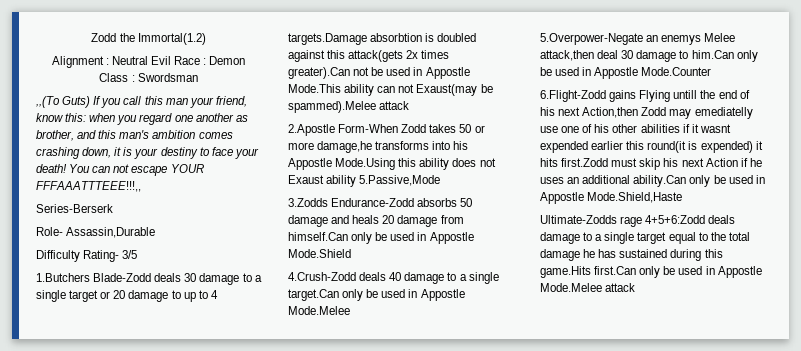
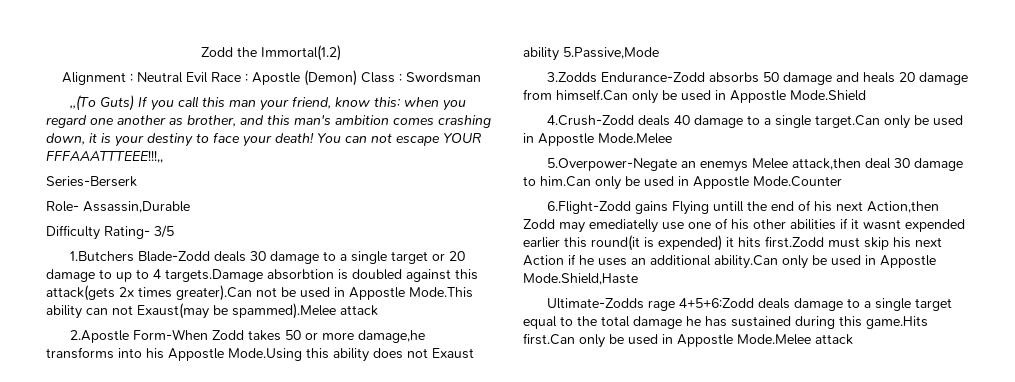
- Alignment : Neutral Evil Race : Demon Class : Swordsman
+ Alignment : Neutral Evil Race : Apostle (Demon) Class : Swordsman

